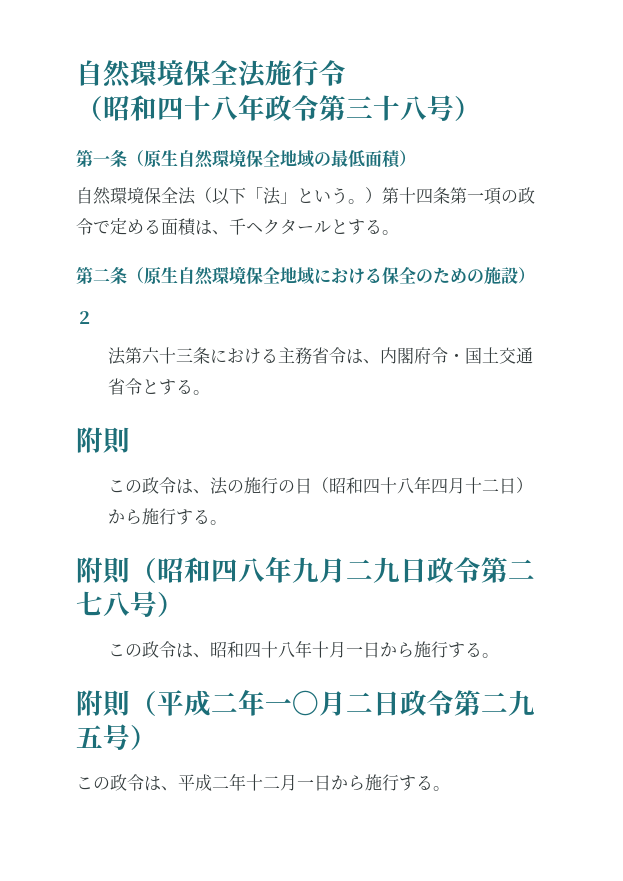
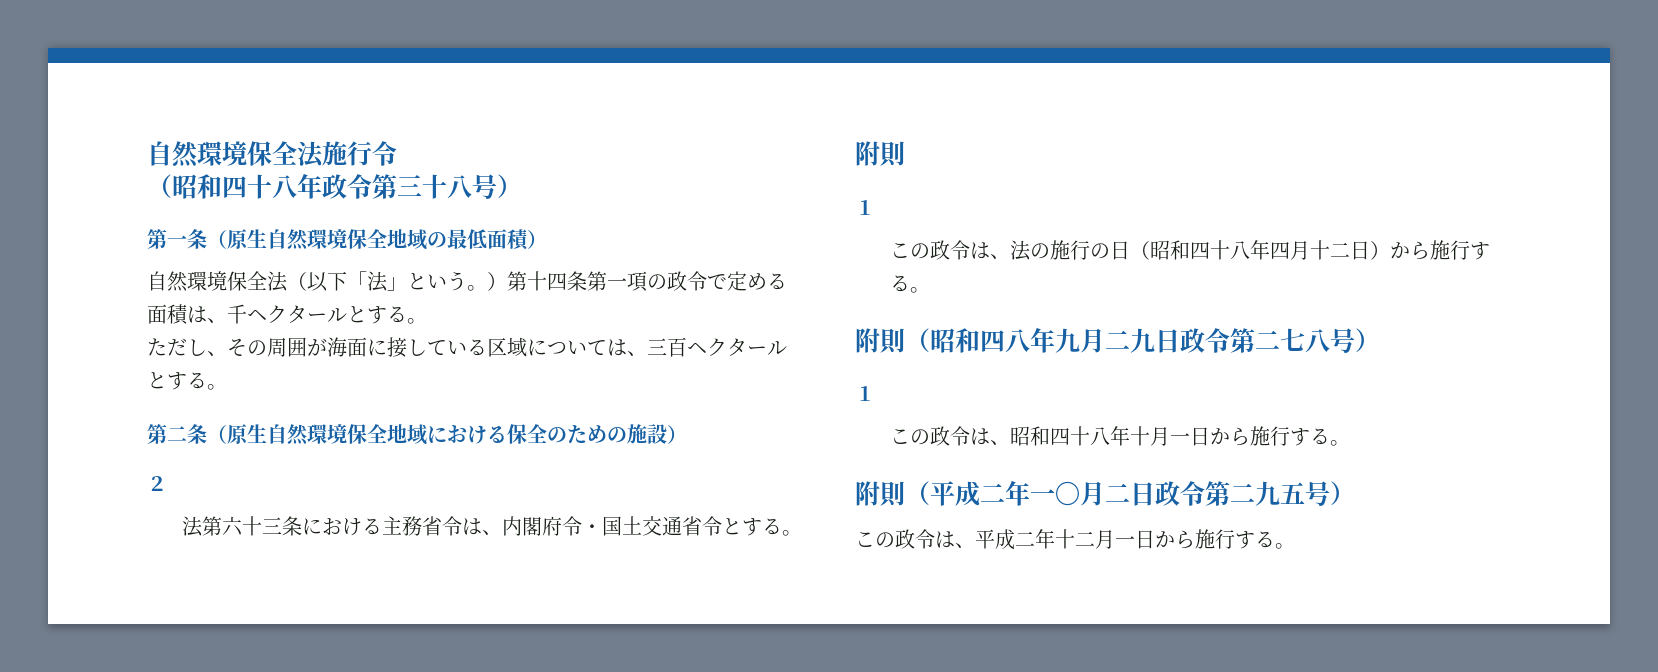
+ ただし、その周囲が海面に接している区域については、三百ヘクタールとする。
  法第六十三条における主務省令は、内閣府令・国土交通省令とする。
  附則
+ １
  附則（昭和四八年九月二九日政令第二七八号）
+ １

